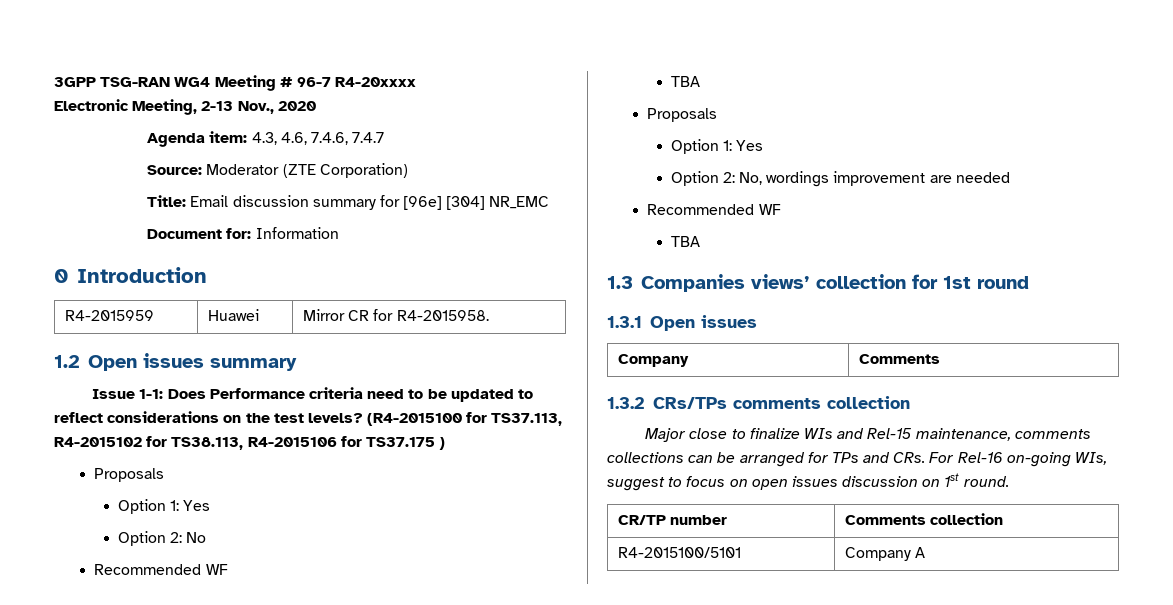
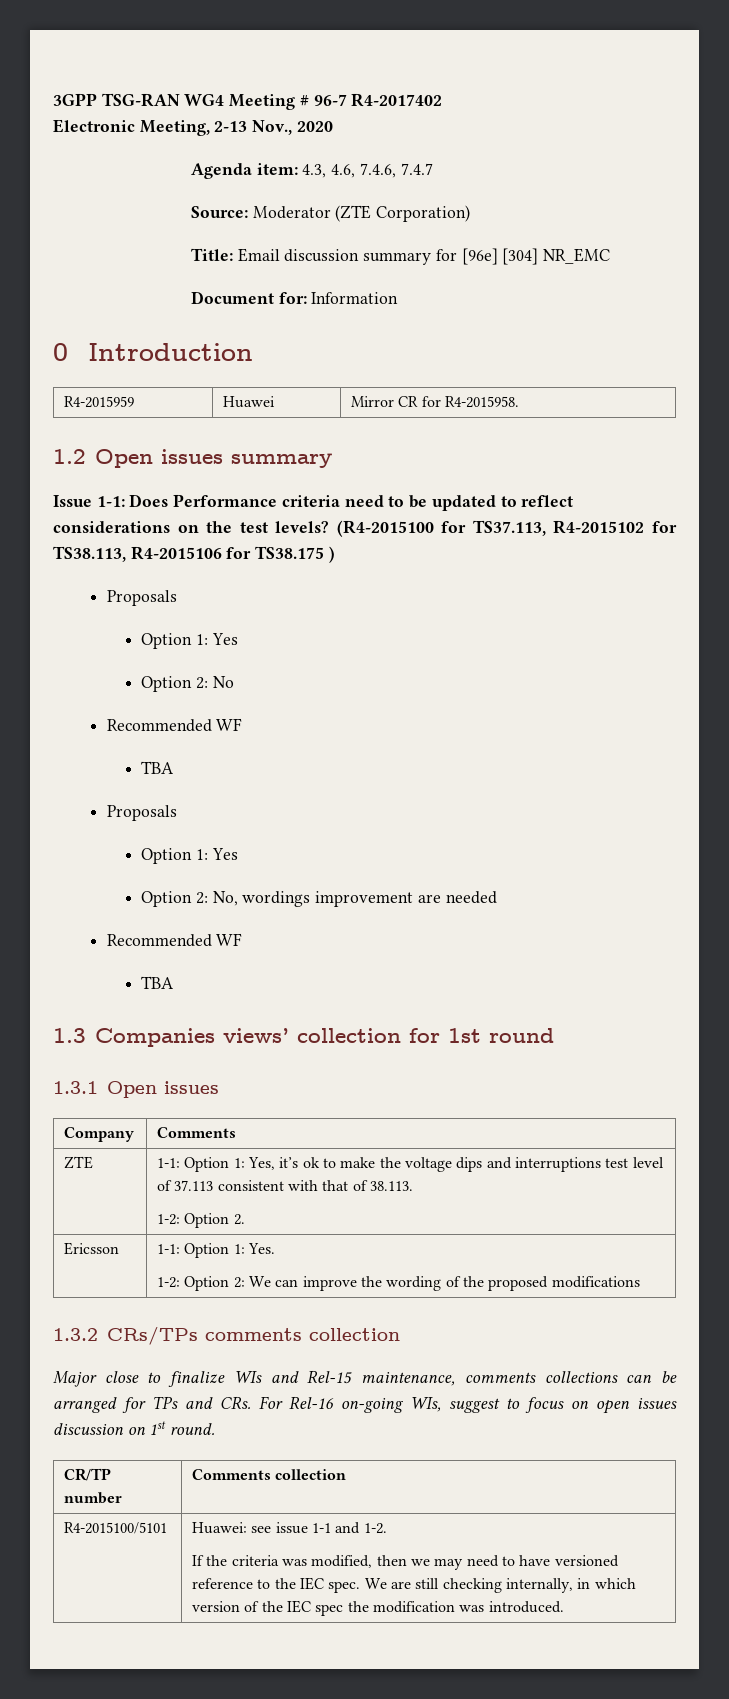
- 3GPP TSG-RAN WG4 Meeting # 96-7 R4-20xxxx
+ 3GPP TSG-RAN WG4 Meeting # 96-7 R4-2017402
- (R4-2015100 for TS37.113, R4-2015102 for TS38.113, R4-2015106 for TS37.175 )
+ (R4-2015100 for TS37.113, R4-2015102 for TS38.113, R4-2015106 for TS38.175 )
+ ZTE | 1-1: Option 1: Yes, it’s ok to make the voltage dips and interruptions test level of 37.113 consistent with that of 38.113.
+ 1-2: Option 2.
+ Ericsson | 1-1: Option 1: Yes.
+ 1-2: Option 2: We can improve the wording of the proposed modifications
- R4-2015100/5101 | Company A
+ R4-2015100/5101 | Huawei: see issue 1-1 and 1-2.
+ If the criteria was modified, then we may need to have versioned reference to the IEC spec. We are still checking internally, in which version of the IEC spec the modification was introduced.

